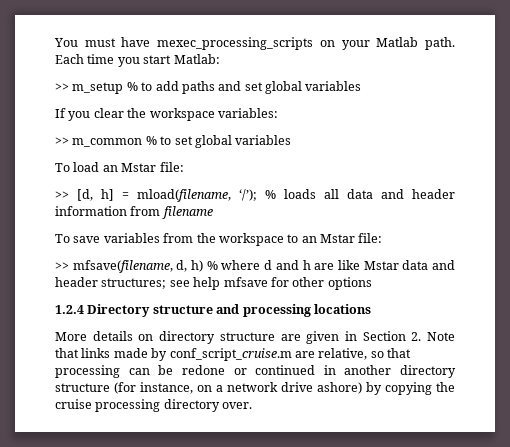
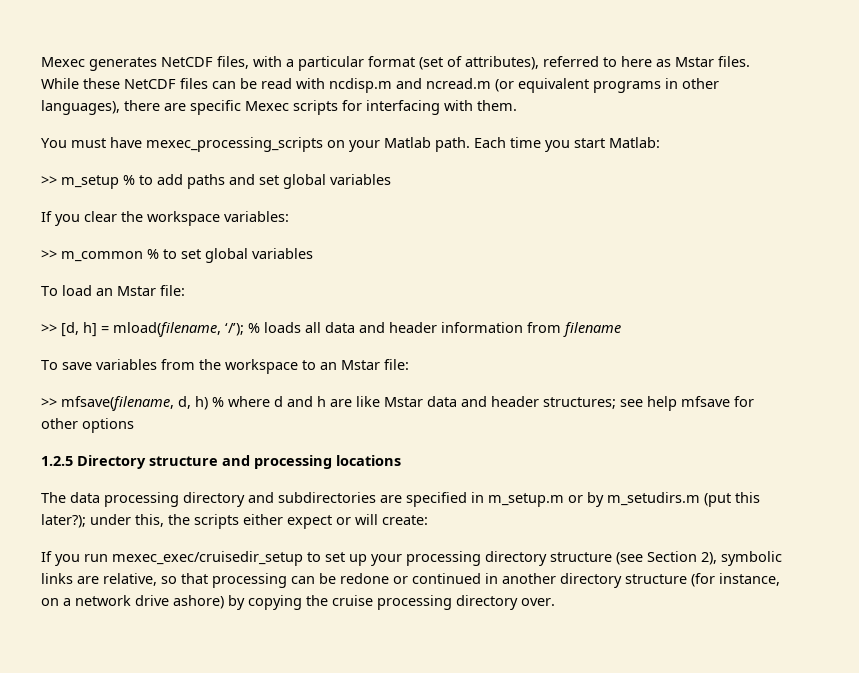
+ Mexec generates NetCDF files, with a particular format (set of attributes), referred to here as Mstar files. While these NetCDF files can be read with ncdisp.m and ncread.m (or equivalent programs in other languages), there are specific Mexec scripts for interfacing with them.
- 1.2.4 Directory structure and processing locations
+ 1.2.5 Directory structure and processing locations
- More details on directory structure are given in Section 2. Note that links made by conf_script_cruise.m are relative, so that processing can be redone or continued in another directory structure (for instance, on a network drive ashore) by copying the cruise processing directory over.
+ The data processing directory and subdirectories are specified in m_setup.m or by m_setudirs.m (put this later?); under this, the scripts either expect or will create:
+ If you run mexec_exec/cruisedir_setup to set up your processing directory structure (see Section 2), symbolic links are relative, so that processing can be redone or continued in another directory structure (for instance, on a network drive ashore) by copying the cruise processing directory over.

